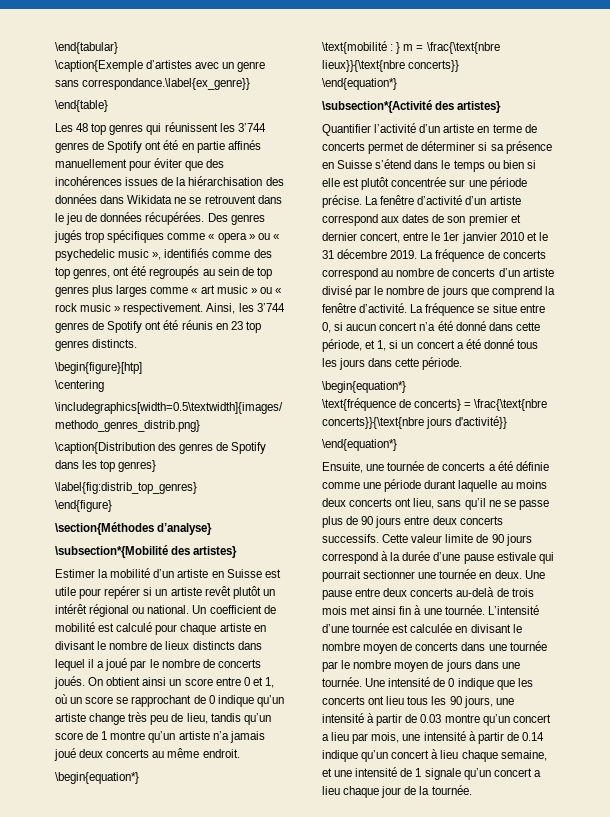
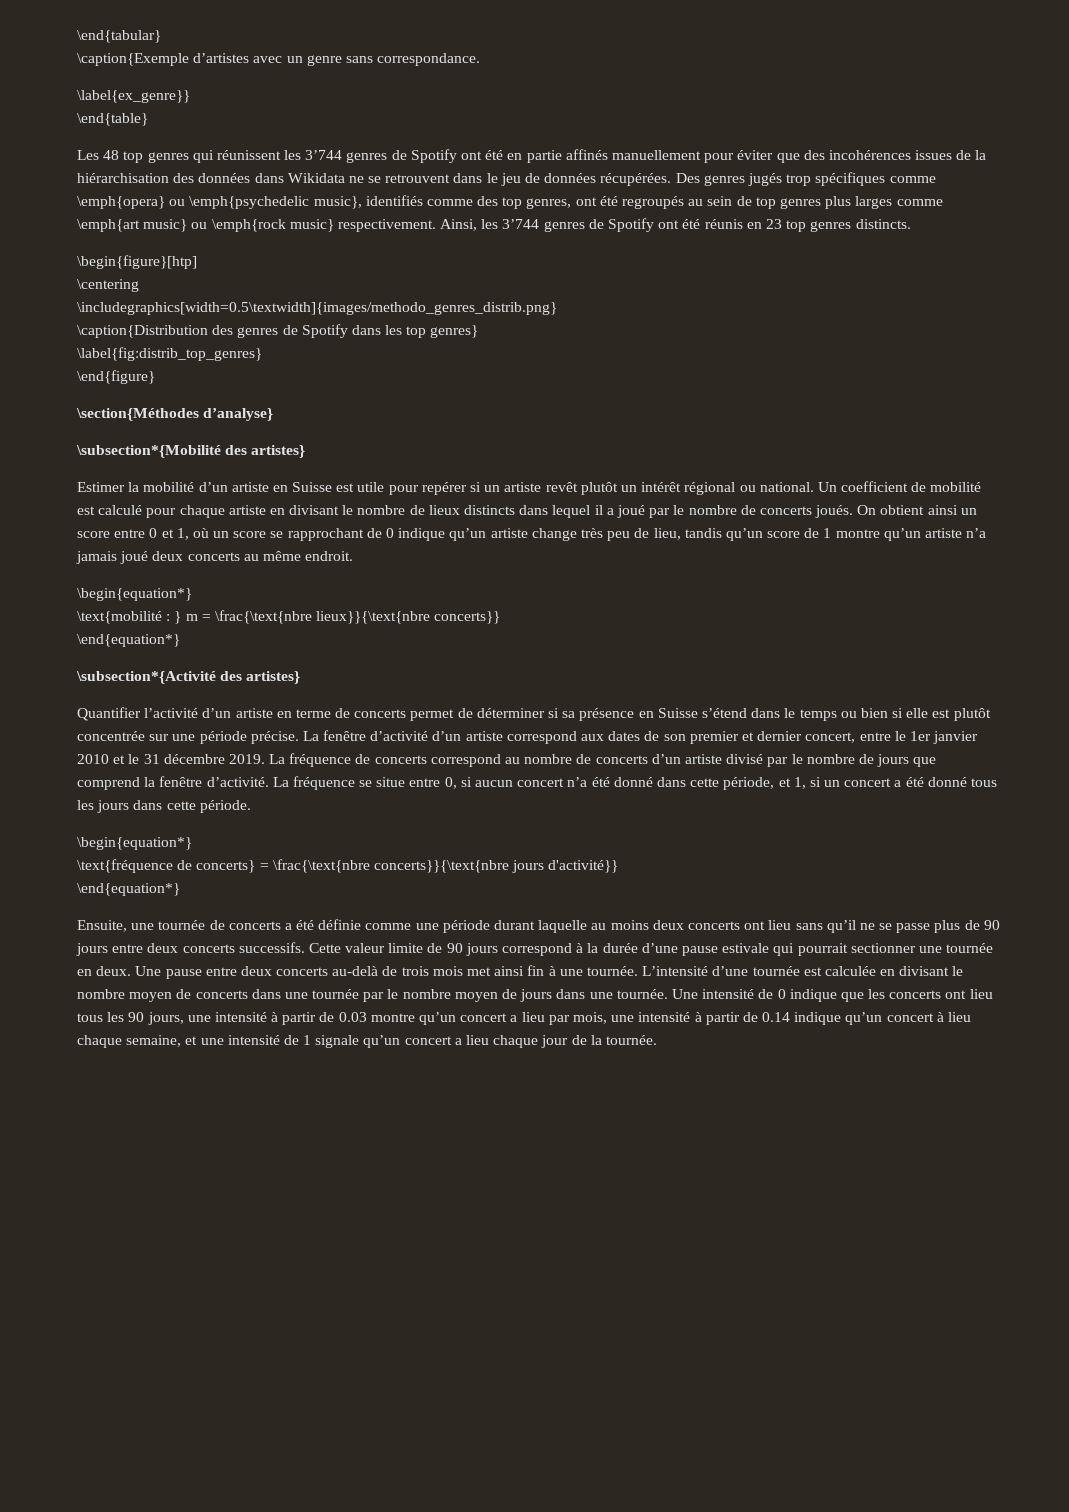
- \caption{Exemple d’artistes avec un genre sans correspondance.\label{ex_genre}}
+ \caption{Exemple d’artistes avec un genre sans correspondance.
+ \label{ex_genre}}
- Des genres jugés trop spécifiques comme « opera » ou « psychedelic music », identifiés comme des top genres, ont été regroupés au sein de top genres plus larges comme « art music » ou « rock music » respectivement.
+ Des genres jugés trop spécifiques comme \emph{opera} ou \emph{psychedelic music}, identifiés comme des top genres, ont été regroupés au sein de top genres plus larges comme \emph{art music} ou \emph{rock music} respectivement.
- Ensuite, une tournée de concerts a été définie comme une période durant laquelle au moins deux concerts ont lieu, sans qu’il ne se passe plus de 90 jours entre deux concerts successifs.
+ Ensuite, une tournée de concerts a été définie comme une période durant laquelle au moins deux concerts ont lieu sans qu’il ne se passe plus de 90 jours entre deux concerts successifs.

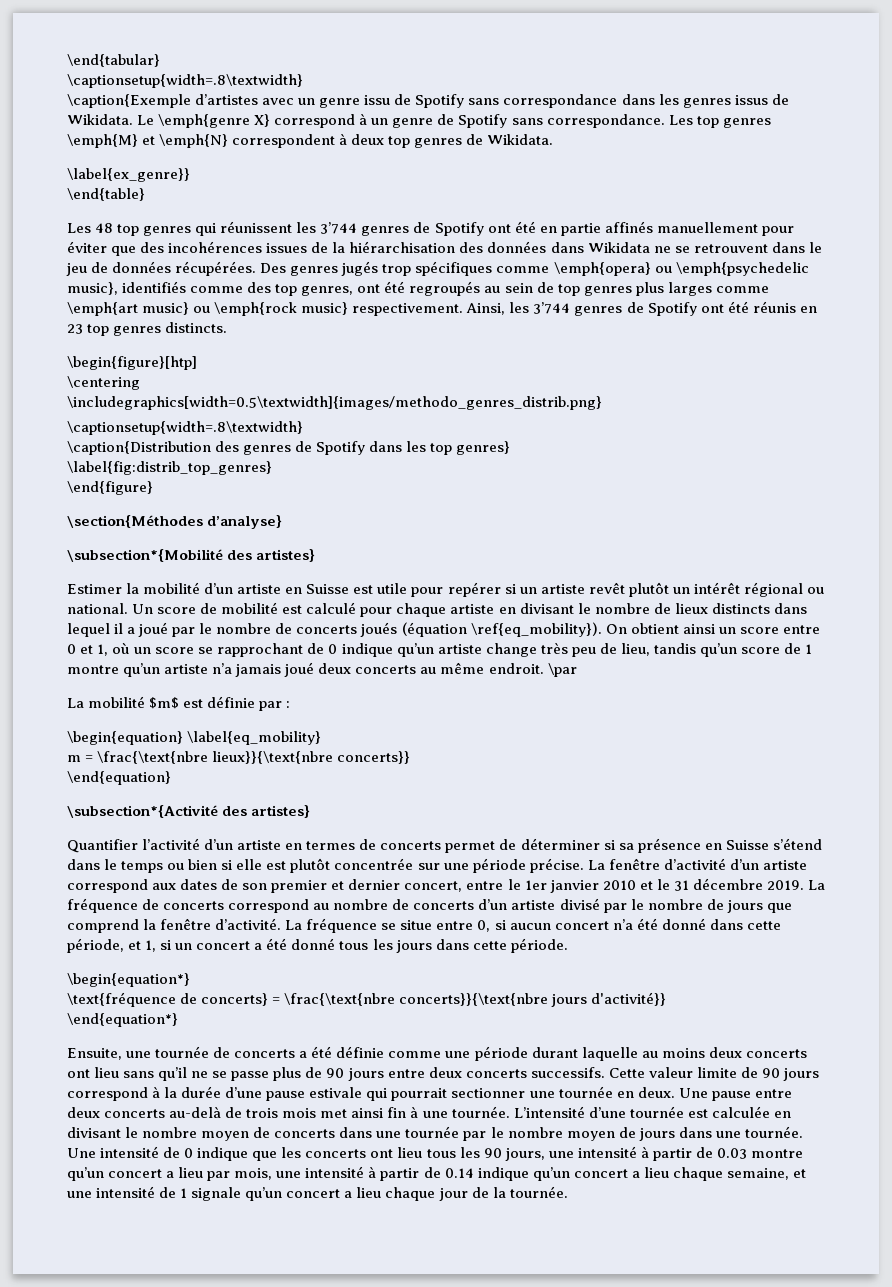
  \end{tabular}
+ \captionsetup{width=.8\textwidth}
- \caption{Exemple d’artistes avec un genre sans correspondance.
+ \caption{Exemple d’artistes avec un genre issu de Spotify sans correspondance dans les genres issus de Wikidata. Le \emph{genre X} correspond à un genre de Spotify sans correspondance. Les top genres \emph{M} et \emph{N} correspondent à deux top genres de Wikidata.
  \includegraphics[width=0.5\textwidth]{images/methodo_genres_distrib.png}
+ \captionsetup{width=.8\textwidth}
- Un coefficient de mobilité est calculé pour chaque artiste en divisant le nombre de lieux distincts dans lequel il a joué par le nombre de concerts joués.
+ Un score de mobilité est calculé pour chaque artiste en divisant le nombre de lieux distincts dans lequel il a joué par le nombre de concerts joués (équation \ref{eq_mobility}).
- On obtient ainsi un score entre 0 et 1, où un score se rapprochant de 0 indique qu’un artiste change très peu de lieu, tandis qu’un score de 1 montre qu’un artiste n’a jamais joué deux concerts au même endroit.
- \begin{equation*}
- \text{mobilité : } m = \frac{\text{nbre lieux}}{\text{nbre concerts}}
- \end{equation*}
+ On obtient ainsi un score entre 0 et 1, où un score se rapprochant de 0 indique qu’un artiste change très peu de lieu, tandis qu’un score de 1 montre qu’un artiste n’a jamais joué deux concerts au même endroit. \par
+ La mobilité $m$ est définie par :
+ \begin{equation} \label{eq_mobility}
+ m = \frac{\text{nbre lieux}}{\text{nbre concerts}}
+ \end{equation}
- Quantifier l’activité d’un artiste en terme de concerts permet de déterminer si sa présence en Suisse s’étend dans le temps ou bien si elle est plutôt concentrée sur une période précise.
+ Quantifier l’activité d’un artiste en termes de concerts permet de déterminer si sa présence en Suisse s’étend dans le temps ou bien si elle est plutôt concentrée sur une période précise.
- Une intensité de 0 indique que les concerts ont lieu tous les 90 jours, une intensité à partir de 0.03 montre qu’un concert a lieu par mois, une intensité à partir de 0.14 indique qu’un concert à lieu chaque semaine, et une intensité de 1 signale qu’un concert a lieu chaque jour de la tournée.
+ Une intensité de 0 indique que les concerts ont lieu tous les 90 jours, une intensité à partir de 0.03 montre qu’un concert a lieu par mois, une intensité à partir de 0.14 indique qu’un concert a lieu chaque semaine, et une intensité de 1 signale qu’un concert a lieu chaque jour de la tournée.

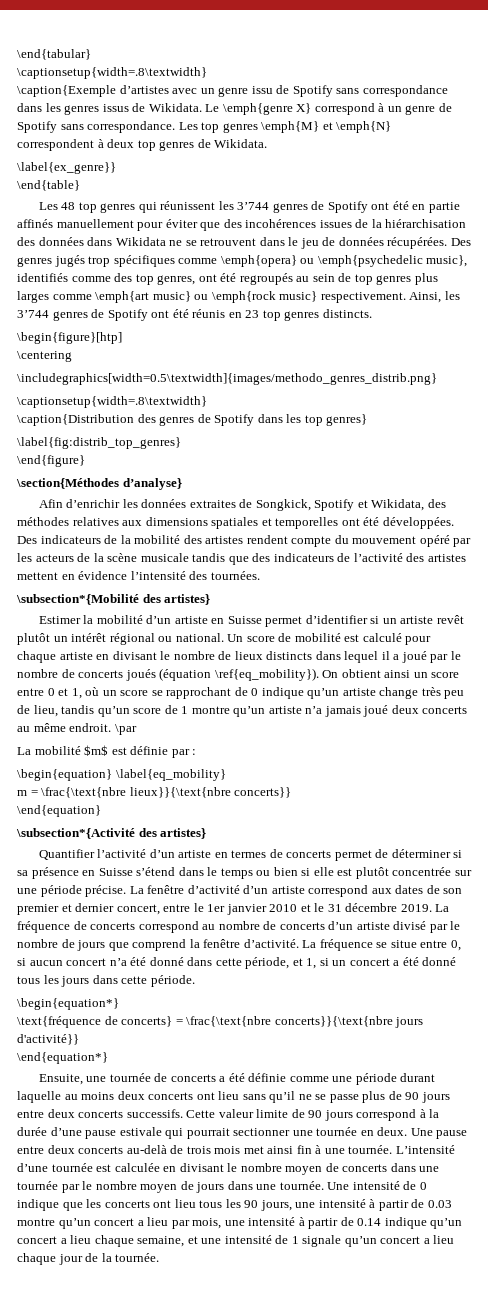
+ Afin d’enrichir les données extraites de Songkick, Spotify et Wikidata, des méthodes relatives aux dimensions spatiales et temporelles ont été développées. Des indicateurs de la mobilité des artistes rendent compte du mouvement opéré par les acteurs de la scène musicale tandis que des indicateurs de l’activité des artistes mettent en évidence l’intensité des tournées.
- Estimer la mobilité d’un artiste en Suisse est utile pour repérer si un artiste revêt plutôt un intérêt régional ou national.
+ Estimer la mobilité d’un artiste en Suisse permet d’identifier si un artiste revêt plutôt un intérêt régional ou national.

